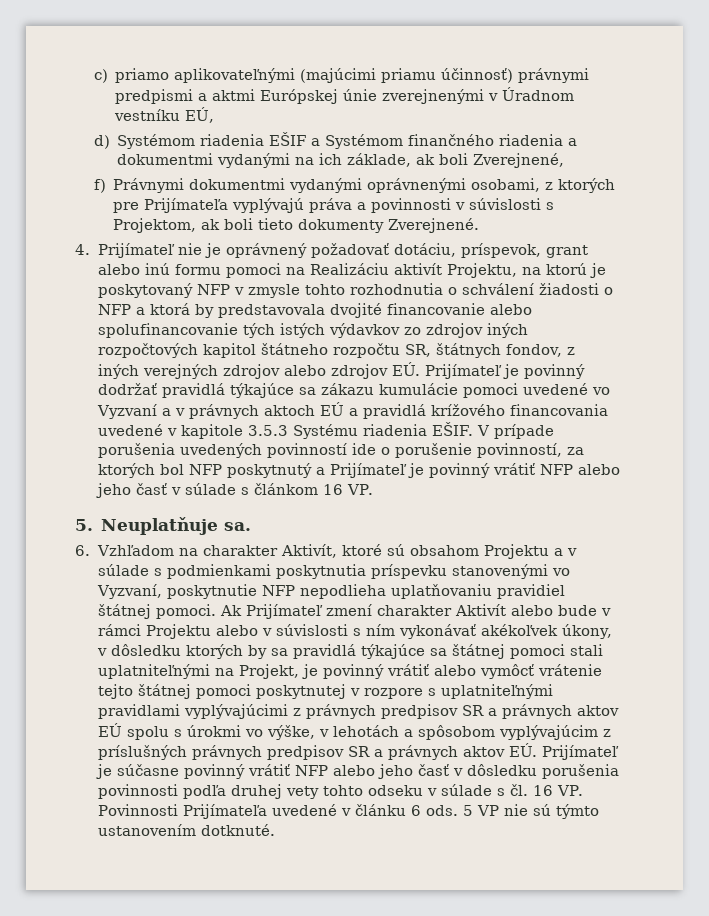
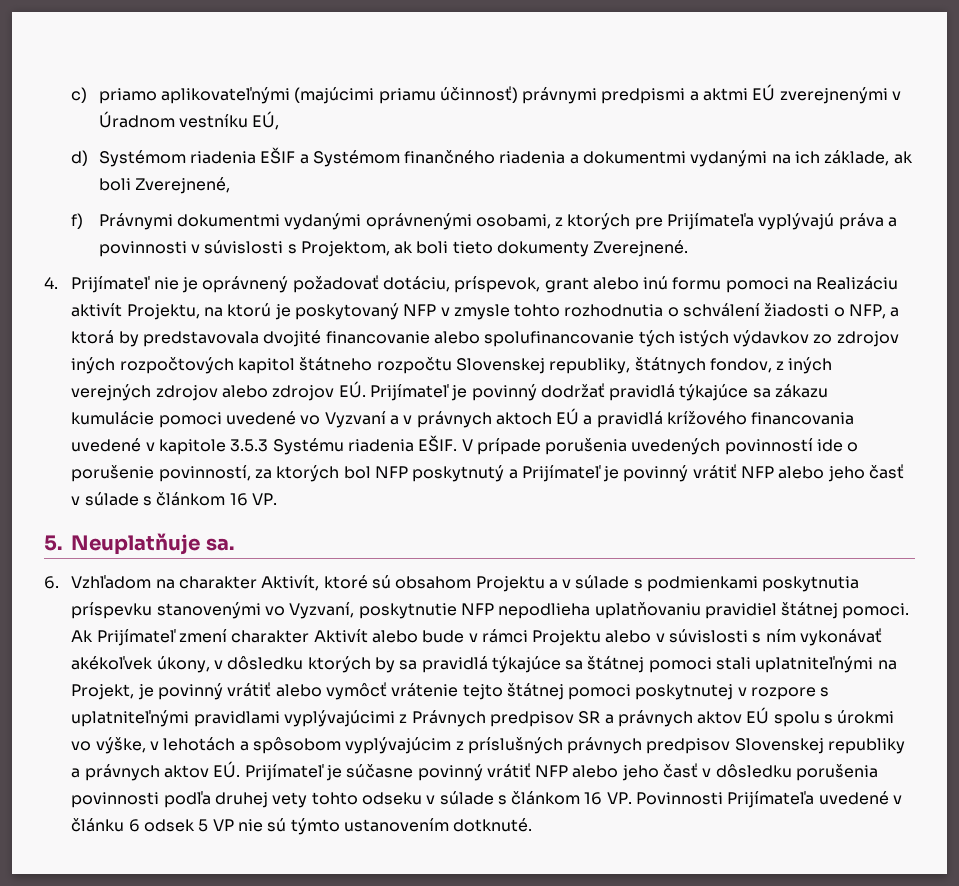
- c) priamo aplikovateľnými (majúcimi priamu účinnosť) právnymi predpismi a aktmi Európskej únie zverejnenými v Úradnom vestníku EÚ,
+ c) priamo aplikovateľnými (majúcimi priamu účinnosť) právnymi predpismi a aktmi EÚ zverejnenými v Úradnom vestníku EÚ,
- 4. Prijímateľ nie je oprávnený požadovať dotáciu, príspevok, grant alebo inú formu pomoci na Realizáciu aktivít Projektu, na ktorú je poskytovaný NFP v zmysle tohto rozhodnutia o schválení žiadosti o NFP a ktorá by predstavovala dvojité financovanie alebo spolufinancovanie tých istých výdavkov zo zdrojov iných rozpočtových kapitol štátneho rozpočtu SR, štátnych fondov, z iných verejných zdrojov alebo zdrojov EÚ. Prijímateľ je povinný dodržať pravidlá týkajúce sa zákazu kumulácie pomoci uvedené vo Vyzvaní a v právnych aktoch EÚ a pravidlá krížového financovania uvedené v kapitole 3.5.3 Systému riadenia EŠIF.
+ 4. Prijímateľ nie je oprávnený požadovať dotáciu, príspevok, grant alebo inú formu pomoci na Realizáciu aktivít Projektu, na ktorú je poskytovaný NFP v zmysle tohto rozhodnutia o schválení žiadosti o NFP, a ktorá by predstavovala dvojité financovanie alebo spolufinancovanie tých istých výdavkov zo zdrojov iných rozpočtových kapitol štátneho rozpočtu Slovenskej republiky, štátnych fondov, z iných verejných zdrojov alebo zdrojov EÚ. Prijímateľ je povinný dodržať pravidlá týkajúce sa zákazu kumulácie pomoci uvedené vo Vyzvaní a v právnych aktoch EÚ a pravidlá krížového financovania uvedené v kapitole 3.5.3 Systému riadenia EŠIF.
- Ak Prijímateľ zmení charakter Aktivít alebo bude v rámci Projektu alebo v súvislosti s ním vykonávať akékoľvek úkony, v dôsledku ktorých by sa pravidlá týkajúce sa štátnej pomoci stali uplatniteľnými na Projekt, je povinný vrátiť alebo vymôcť vrátenie tejto štátnej pomoci poskytnutej v rozpore s uplatniteľnými pravidlami vyplývajúcimi z právnych predpisov SR a právnych aktov EÚ spolu s úrokmi vo výške, v lehotách a spôsobom vyplývajúcim z príslušných právnych predpisov SR a právnych aktov EÚ. Prijímateľ je súčasne povinný vrátiť NFP alebo jeho časť v dôsledku porušenia povinnosti podľa druhej vety tohto odseku v súlade s čl. 16 VP. Povinnosti Prijímateľa uvedené v článku 6 ods. 5 VP nie sú týmto ustanovením dotknuté.
+ Ak Prijímateľ zmení charakter Aktivít alebo bude v rámci Projektu alebo v súvislosti s ním vykonávať akékoľvek úkony, v dôsledku ktorých by sa pravidlá týkajúce sa štátnej pomoci stali uplatniteľnými na Projekt, je povinný vrátiť alebo vymôcť vrátenie tejto štátnej pomoci poskytnutej v rozpore s uplatniteľnými pravidlami vyplývajúcimi z Právnych predpisov SR a právnych aktov EÚ spolu s úrokmi vo výške, v lehotách a spôsobom vyplývajúcim z príslušných právnych predpisov Slovenskej republiky a právnych aktov EÚ. Prijímateľ je súčasne povinný vrátiť NFP alebo jeho časť v dôsledku porušenia povinnosti podľa druhej vety tohto odseku v súlade s článkom 16 VP. Povinnosti Prijímateľa uvedené v článku 6 odsek 5 VP nie sú týmto ustanovením dotknuté.

